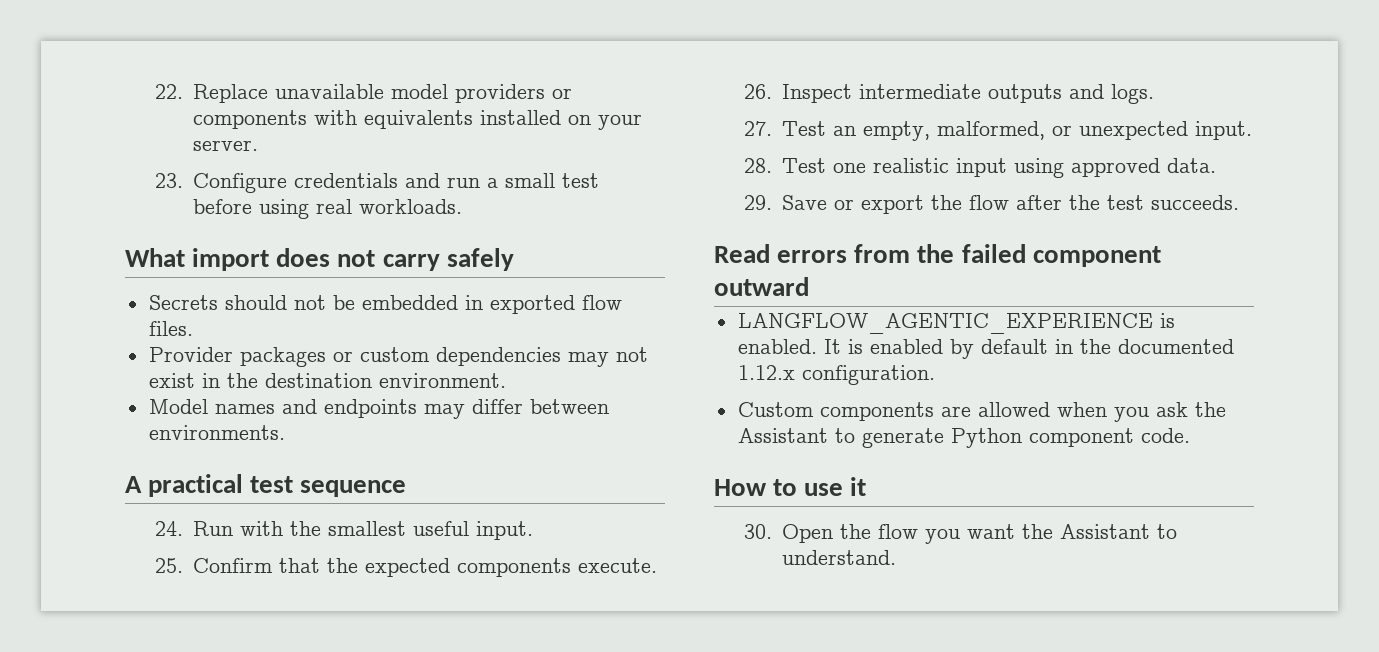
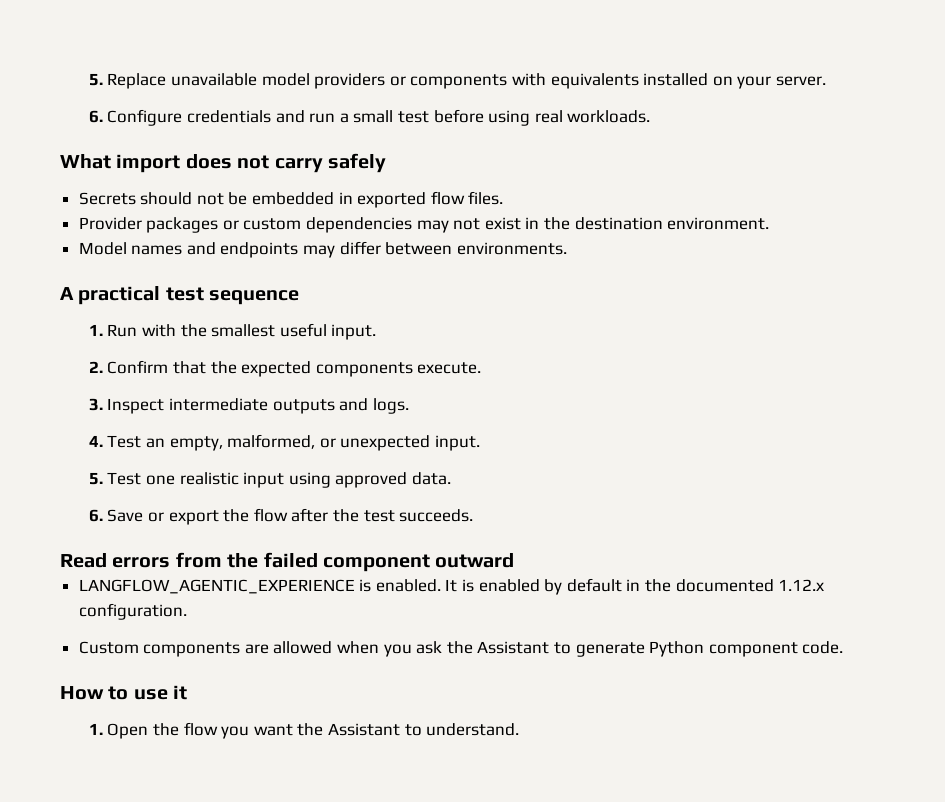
- 22. Replace unavailable model providers or components with equivalents installed on your server.
+ 5. Replace unavailable model providers or components with equivalents installed on your server.
- 23. Configure credentials and run a small test before using real workloads.
+ 6. Configure credentials and run a small test before using real workloads.
- 24. Run with the smallest useful input.
+ 1. Run with the smallest useful input.
- 25. Confirm that the expected components execute.
+ 2. Confirm that the expected components execute.
- 26. Inspect intermediate outputs and logs.
+ 3. Inspect intermediate outputs and logs.
- 27. Test an empty, malformed, or unexpected input.
+ 4. Test an empty, malformed, or unexpected input.
- 28. Test one realistic input using approved data.
+ 5. Test one realistic input using approved data.
- 29. Save or export the flow after the test succeeds.
+ 6. Save or export the flow after the test succeeds.
- 30. Open the flow you want the Assistant to understand.
+ 1. Open the flow you want the Assistant to understand.

